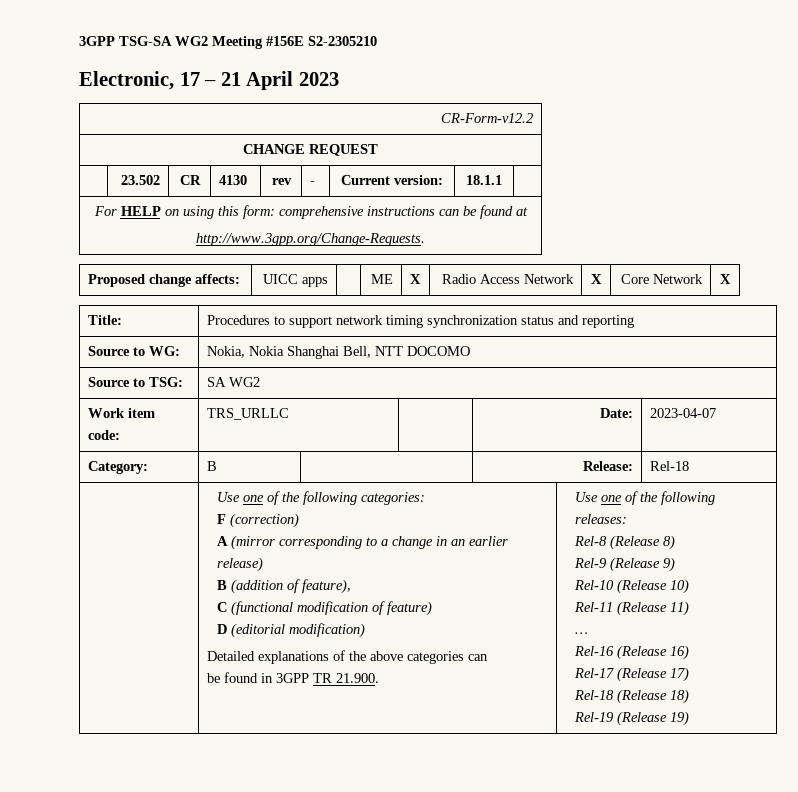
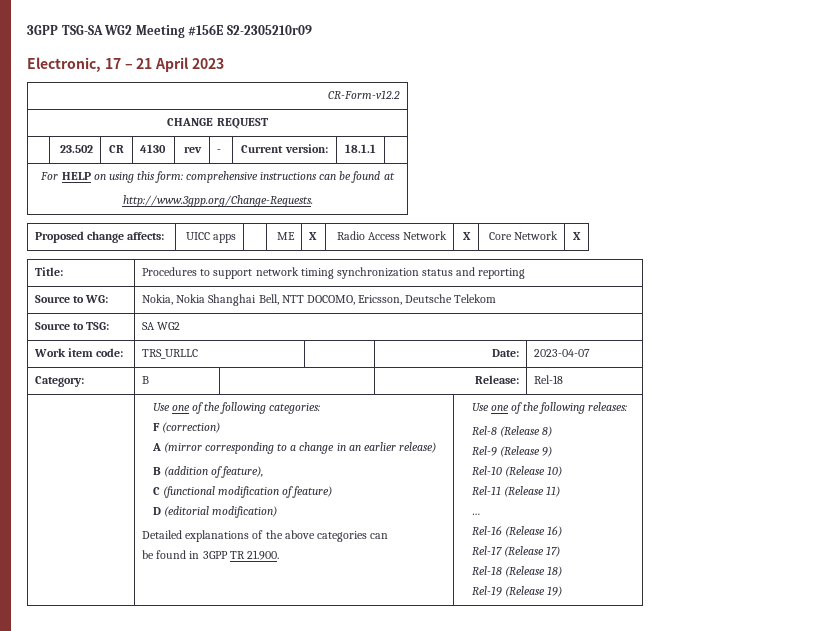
- 3GPP TSG-SA WG2 Meeting #156E S2-2305210
+ 3GPP TSG-SA WG2 Meeting #156E S2-2305210r09
- Source to WG: | Nokia, Nokia Shanghai Bell, NTT DOCOMO
+ Source to WG: | Nokia, Nokia Shanghai Bell, NTT DOCOMO, Ericsson, Deutsche Telekom

